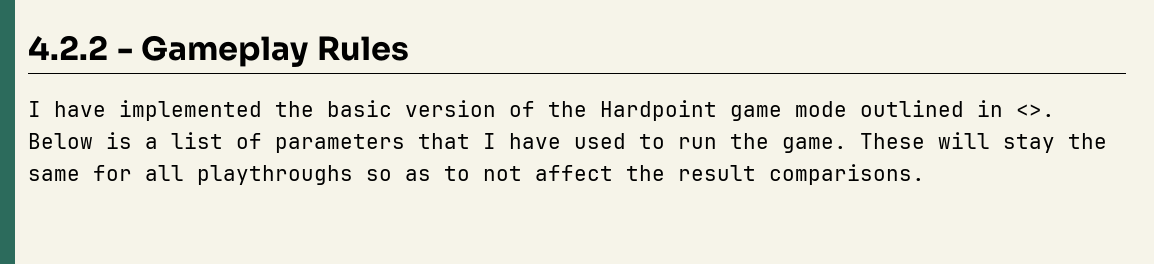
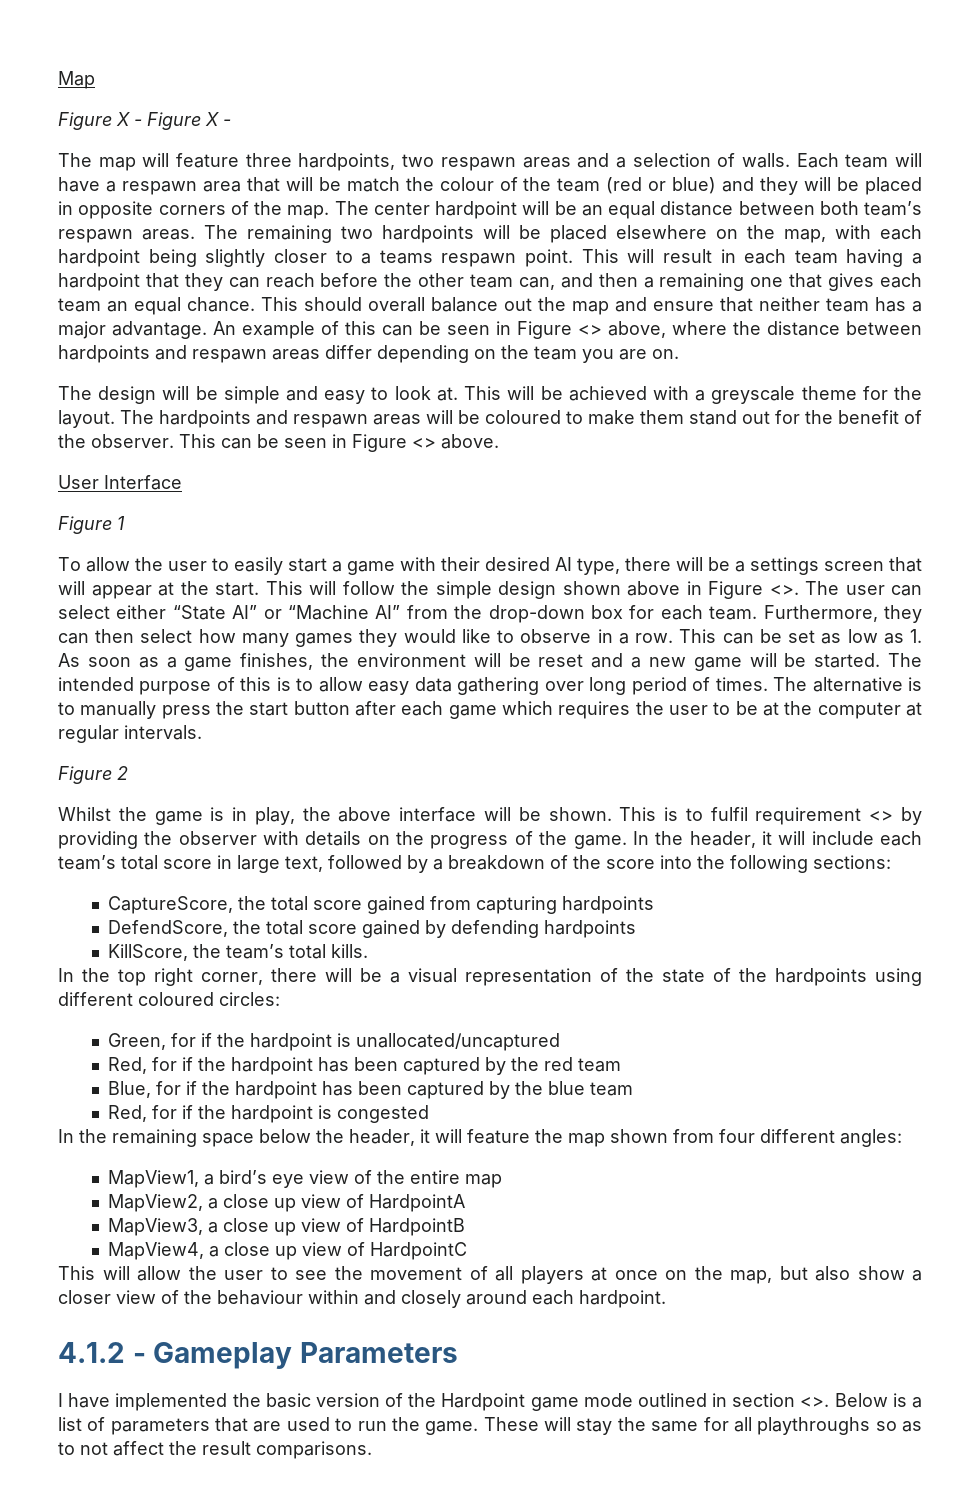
- 4.2.2 - Gameplay Rules
+ Map
+ Figure X - Figure X -
+ The map will feature three hardpoints, two respawn areas and a selection of walls. Each team will have a respawn area that will be match the colour of the team (red or blue) and they will be placed in opposite corners of the map. The center hardpoint will be an equal distance between both team’s respawn areas. The remaining two hardpoints will be placed elsewhere on the map, with each hardpoint being slightly closer to a teams respawn point. This will result in each team having a hardpoint that they can reach before the other team can, and then a remaining one that gives each team an equal chance. This should overall balance out the map and ensure that neither team has a major advantage. An example of this can be seen in Figure <> above, where the distance between hardpoints and respawn areas differ depending on the team you are on.
+ The design will be simple and easy to look at. This will be achieved with a greyscale theme for the layout. The hardpoints and respawn areas will be coloured to make them stand out for the benefit of the observer. This can be seen in Figure <> above.
+ User Interface
+ Figure 1
+ To allow the user to easily start a game with their desired AI type, there will be a settings screen that will appear at the start. This will follow the simple design shown above in Figure <>. The user can select either “State AI” or “Machine AI” from the drop-down box for each team. Furthermore, they can then select how many games they would like to observe in a row. This can be set as low as 1. As soon as a game finishes, the environment will be reset and a new game will be started. The intended purpose of this is to allow easy data gathering over long period of times. The alternative is to manually press the start button after each game which requires the user to be at the computer at regular intervals.
+ Figure 2
+ Whilst the game is in play, the above interface will be shown. This is to fulfil requirement <> by providing the observer with details on the progress of the game. In the header, it will include each team’s total score in large text, followed by a breakdown of the score into the following sections:
+ CaptureScore, the total score gained from capturing hardpoints
+ DefendScore, the total score gained by defending hardpoints
+ KillScore, the team’s total kills.
+ In the top right corner, there will be a visual representation of the state of the hardpoints using different coloured circles:
+ Green, for if the hardpoint is unallocated/uncaptured
+ Red, for if the hardpoint has been captured by the red team
+ Blue, for if the hardpoint has been captured by the blue team
+ Red, for if the hardpoint is congested
+ In the remaining space below the header, it will feature the map shown from four different angles:
+ MapView1, a bird’s eye view of the entire map
+ MapView2, a close up view of HardpointA
+ MapView3, a close up view of HardpointB
+ MapView4, a close up view of HardpointC
+ This will allow the user to see the movement of all players at once on the map, but also show a closer view of the behaviour within and closely around each hardpoint.
+ 4.1.2 - Gameplay Parameters
- I have implemented the basic version of the Hardpoint game mode outlined in <>.
+ I have implemented the basic version of the Hardpoint game mode outlined in section <>.
- Below is a list of parameters that I have used to run the game.
+ Below is a list of parameters that are used to run the game.

